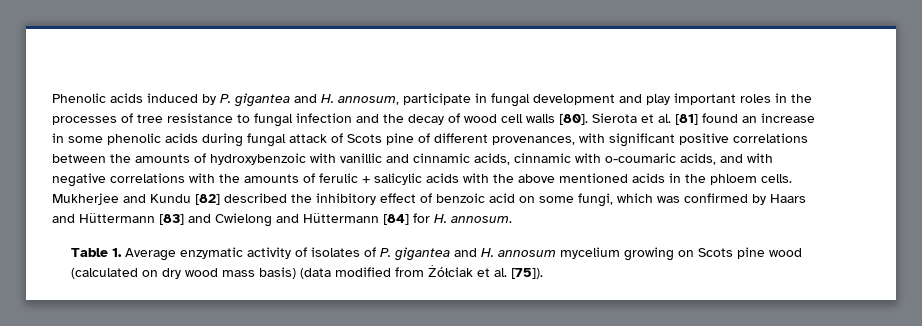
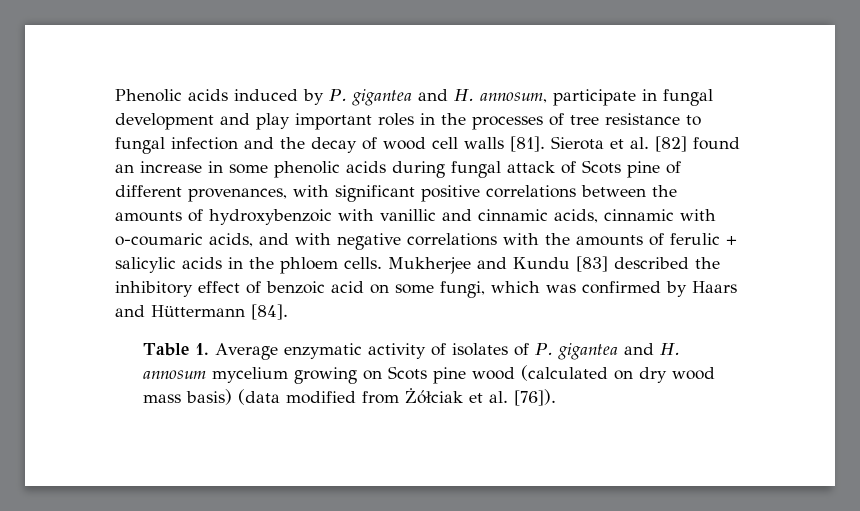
- Phenolic acids induced by P. gigantea and H. annosum, participate in fungal development and play important roles in the processes of tree resistance to fungal infection and the decay of wood cell walls [80].
+ Phenolic acids induced by P. gigantea and H. annosum, participate in fungal development and play important roles in the processes of tree resistance to fungal infection and the decay of wood cell walls [81].
- Sierota et al. [81] found an increase in some phenolic acids during fungal attack of Scots pine of different provenances, with significant positive correlations between the amounts of hydroxybenzoic with vanillic and cinnamic acids, cinnamic with o-coumaric acids, and with negative correlations with the amounts of ferulic + salicylic acids with the above mentioned acids in the phloem cells.
+ Sierota et al. [82] found an increase in some phenolic acids during fungal attack of Scots pine of different provenances, with significant positive correlations between the amounts of hydroxybenzoic with vanillic and cinnamic acids, cinnamic with o-coumaric acids, and with negative correlations with the amounts of ferulic + salicylic acids in the phloem cells.
- Mukherjee and Kundu [82] described the inhibitory effect of benzoic acid on some fungi, which was confirmed by Haars and Hüttermann [83] and Cwielong and Hüttermann [84] for H. annosum.
+ Mukherjee and Kundu [83] described the inhibitory effect of benzoic acid on some fungi, which was confirmed by Haars and Hüttermann [84].
- Table 1. Average enzymatic activity of isolates of P. gigantea and H. annosum mycelium growing on Scots pine wood (calculated on dry wood mass basis) (data modified from Żółciak et al. [75]).
+ Table 1. Average enzymatic activity of isolates of P. gigantea and H. annosum mycelium growing on Scots pine wood (calculated on dry wood mass basis) (data modified from Żółciak et al. [76]).

